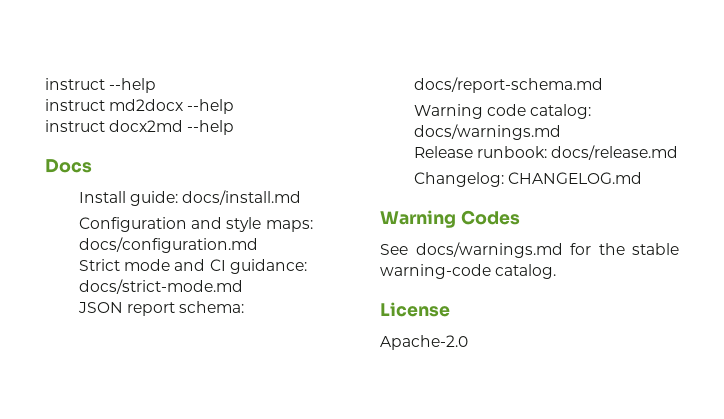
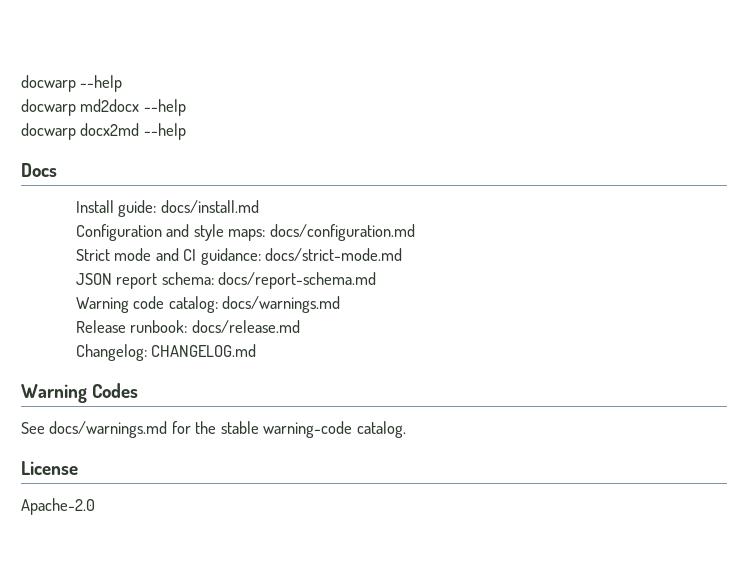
- instruct --help
- instruct md2docx --help
+ docwarp --help
+ docwarp md2docx --help
- instruct docx2md --help
+ docwarp docx2md --help

